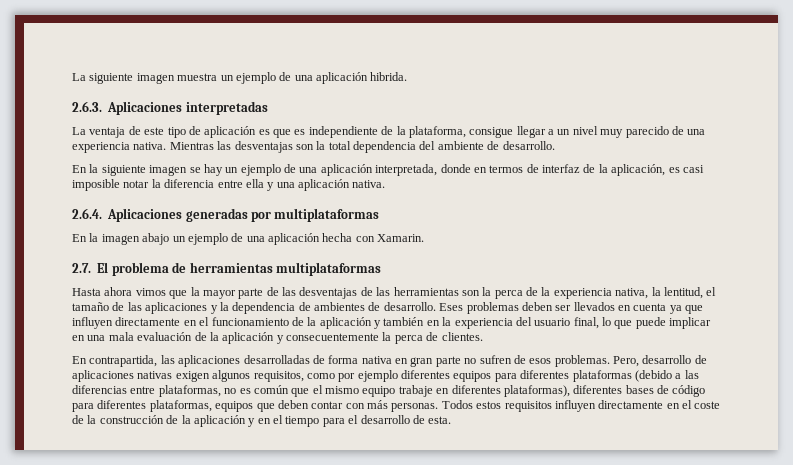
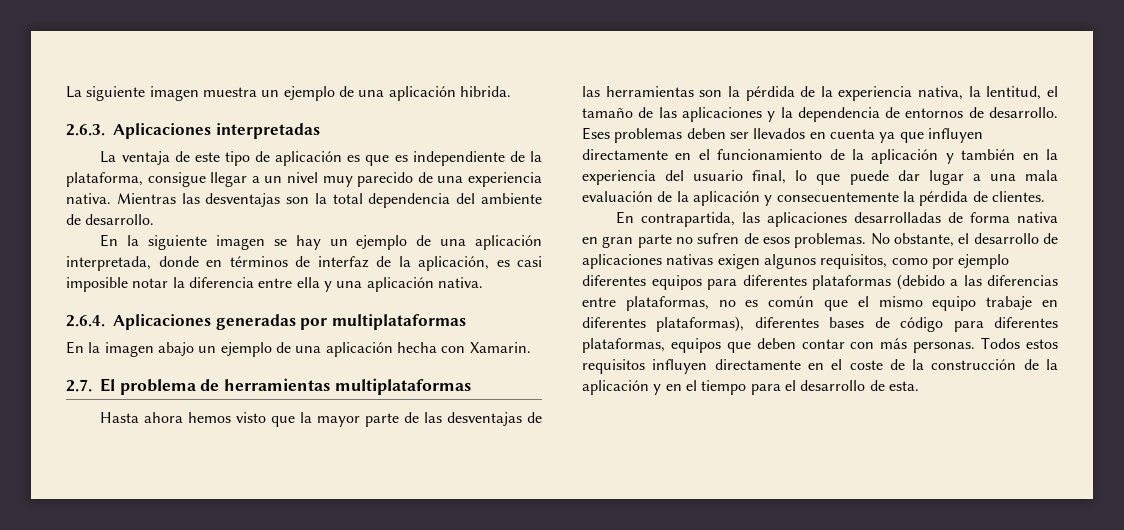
- En la siguiente imagen se hay un ejemplo de una aplicación interpretada, donde en termos de interfaz de la aplicación, es casi imposible notar la diferencia entre ella y una aplicación nativa.
+ En la siguiente imagen se hay un ejemplo de una aplicación interpretada, donde en términos de interfaz de la aplicación, es casi imposible notar la diferencia entre ella y una aplicación nativa.
- Hasta ahora vimos que la mayor parte de las desventajas de las herramientas son la perca de la experiencia nativa, la lentitud, el tamaño de las aplicaciones y la dependencia de ambientes de desarrollo.
+ Hasta ahora hemos visto que la mayor parte de las desventajas de las herramientas son la pérdida de la experiencia nativa, la lentitud, el tamaño de las aplicaciones y la dependencia de entornos de desarrollo.
- Eses problemas deben ser llevados en cuenta ya que influyen directamente en el funcionamiento de la aplicación y también en la experiencia del usuario final, lo que puede implicar en una mala evaluación de la aplicación y consecuentemente la perca de clientes.
+ Eses problemas deben ser llevados en cuenta ya que influyen directamente en el funcionamiento de la aplicación y también en la experiencia del usuario final, lo que puede dar lugar a una mala evaluación de la aplicación y consecuentemente la pérdida de clientes.
- Pero, desarrollo de aplicaciones nativas exigen algunos requisitos, como por ejemplo diferentes equipos para diferentes plataformas (debido a las diferencias entre plataformas, no es común que el mismo equipo trabaje en diferentes plataformas), diferentes bases de código para diferentes plataformas, equipos que deben contar con más personas.
+ No obstante, el desarrollo de aplicaciones nativas exigen algunos requisitos, como por ejemplo diferentes equipos para diferentes plataformas (debido a las diferencias entre plataformas, no es común que el mismo equipo trabaje en diferentes plataformas), diferentes bases de código para diferentes plataformas, equipos que deben contar con más personas.

